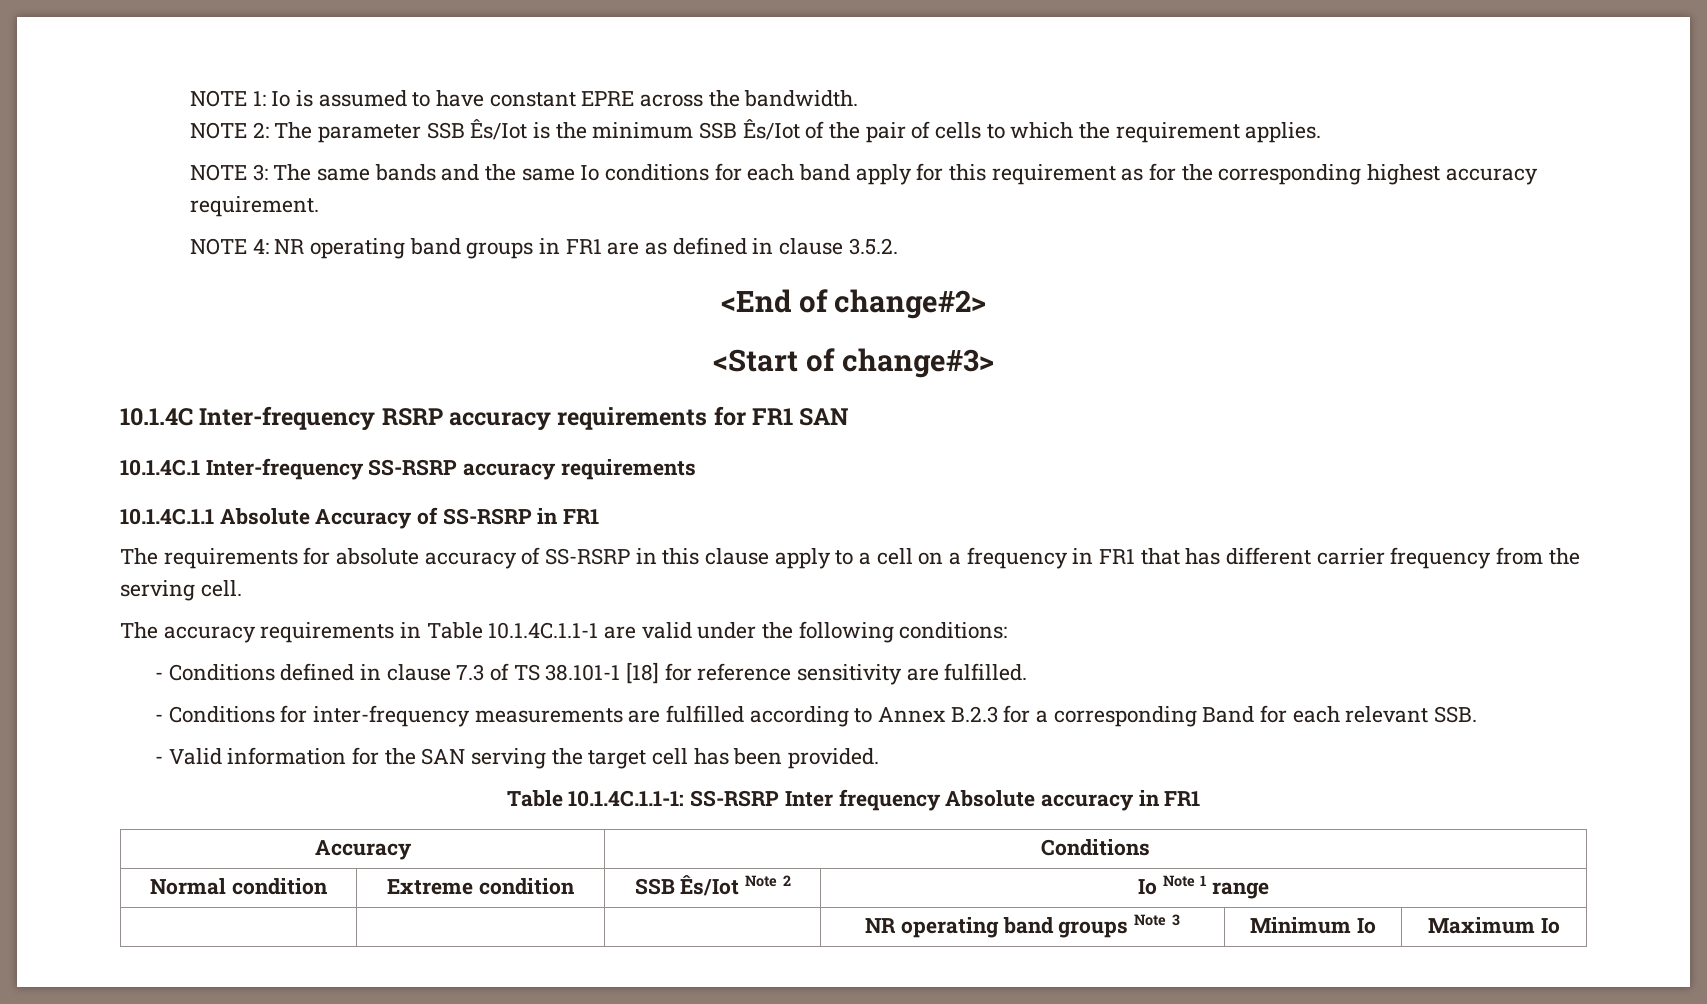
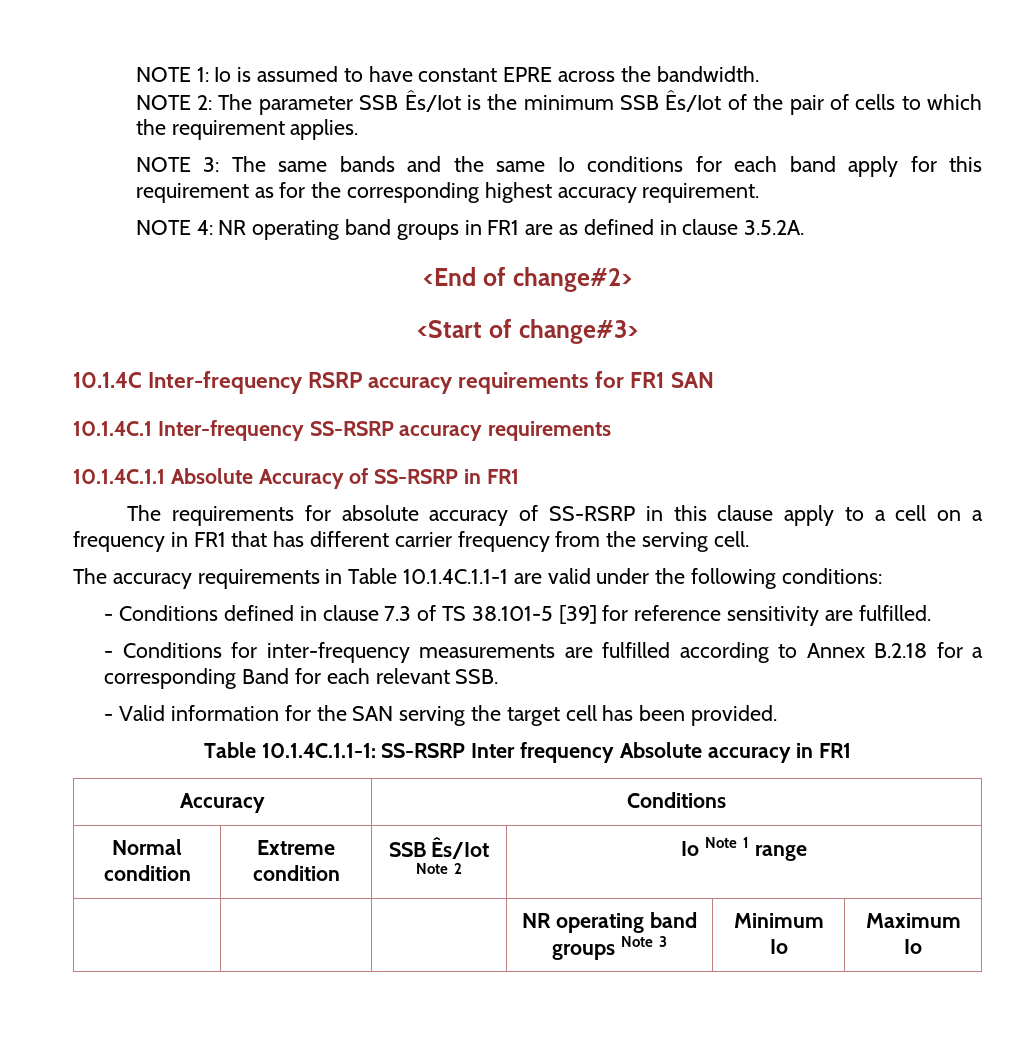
- NOTE 4: NR operating band groups in FR1 are as defined in clause 3.5.2.
+ NOTE 4: NR operating band groups in FR1 are as defined in clause 3.5.2A.
- - Conditions defined in clause 7.3 of TS 38.101-1 [18] for reference sensitivity are fulfilled.
+ - Conditions defined in clause 7.3 of TS 38.101-5 [39] for reference sensitivity are fulfilled.
- - Conditions for inter-frequency measurements are fulfilled according to Annex B.2.3 for a corresponding Band for each relevant SSB.
+ - Conditions for inter-frequency measurements are fulfilled according to Annex B.2.18 for a corresponding Band for each relevant SSB.

